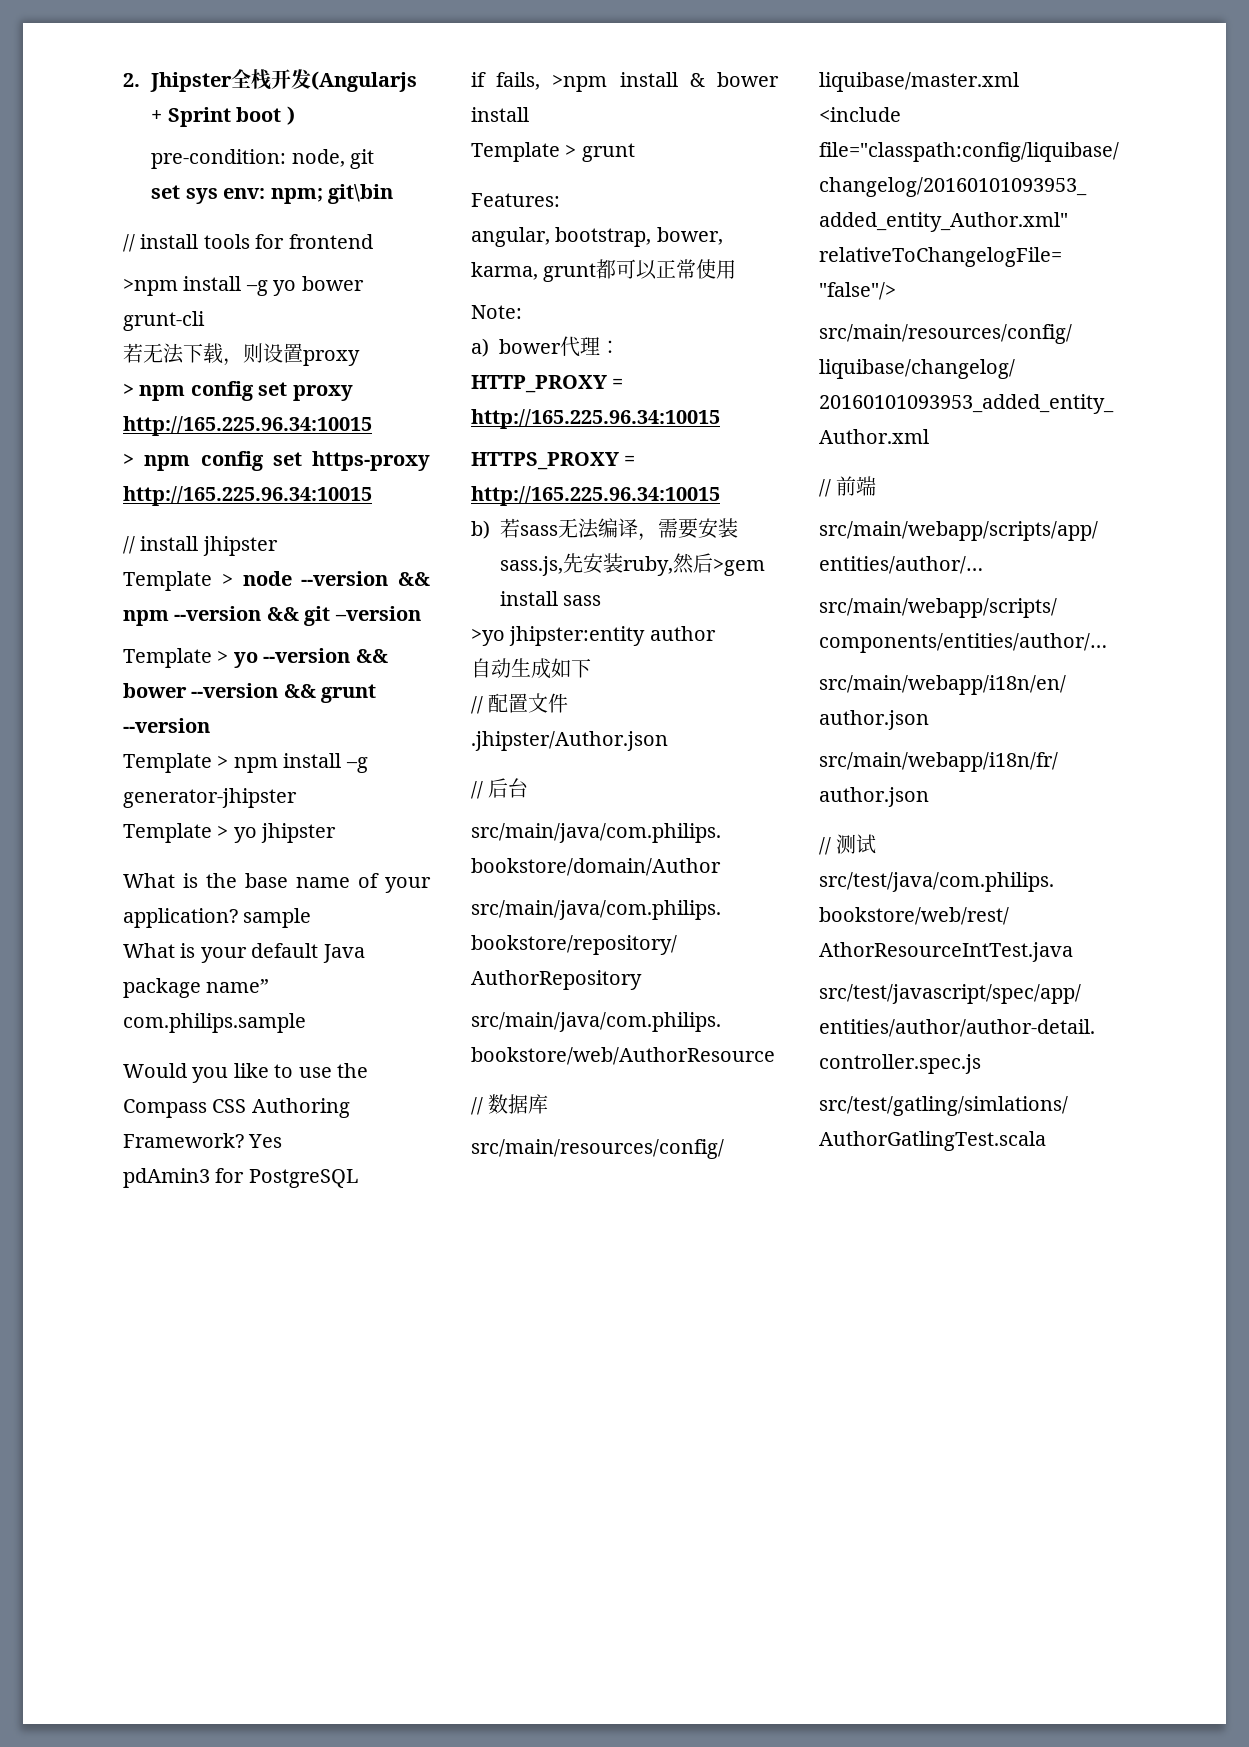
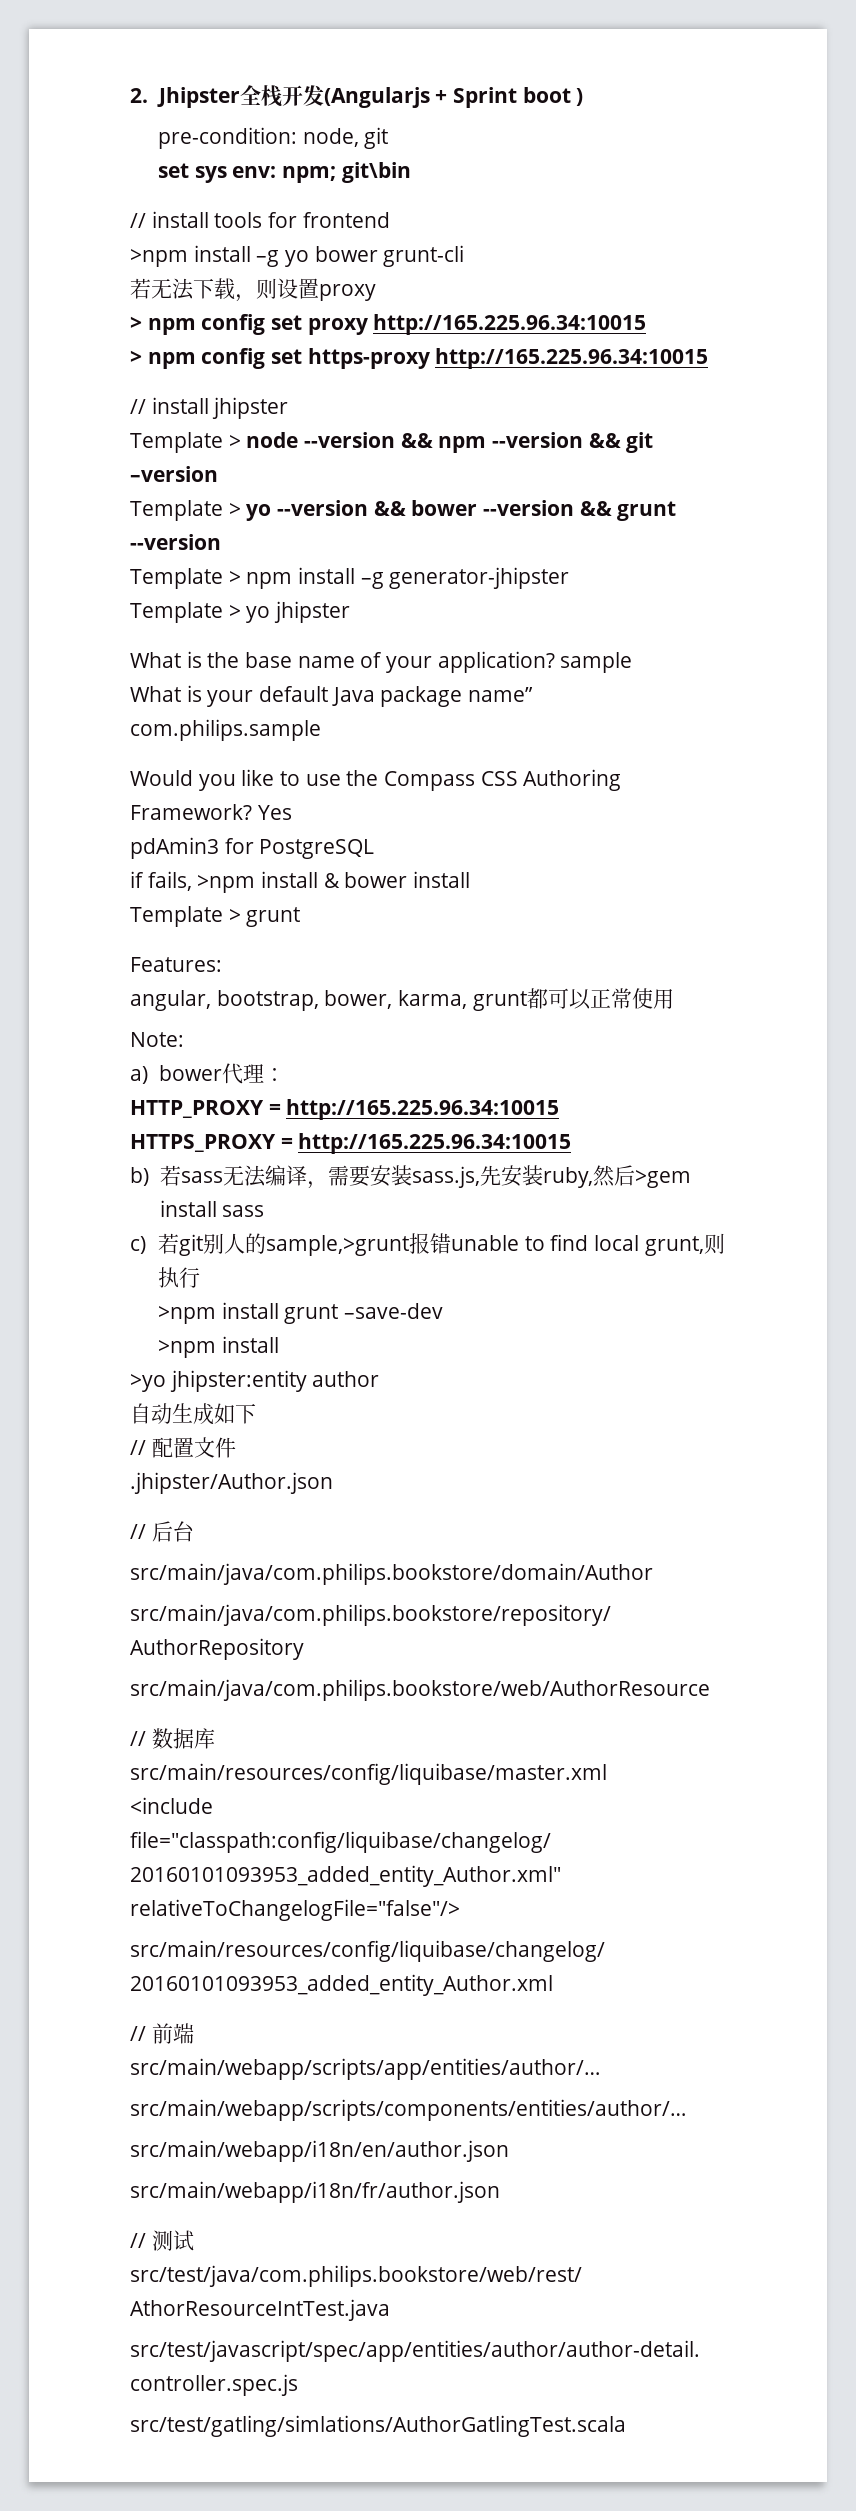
+ c)若git别人的sample,>grunt报错unable to find local grunt,则执行
+ >npm install grunt –save-dev
+ >npm install

